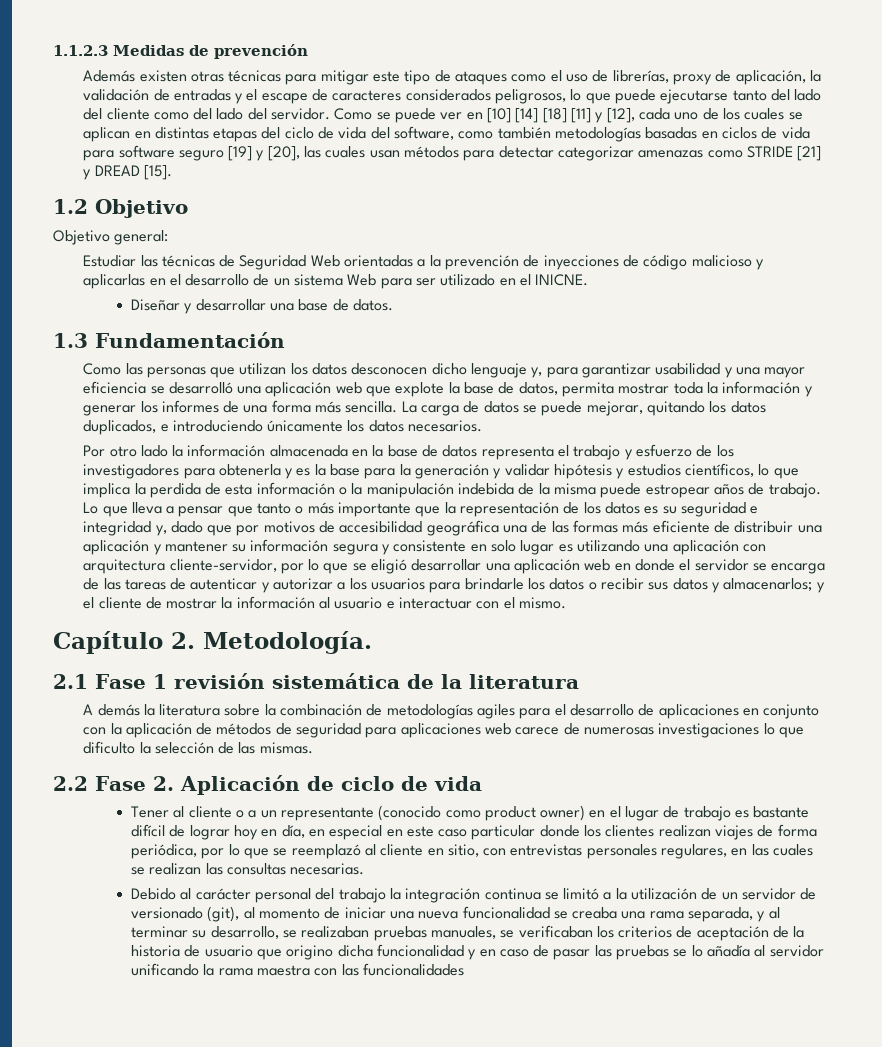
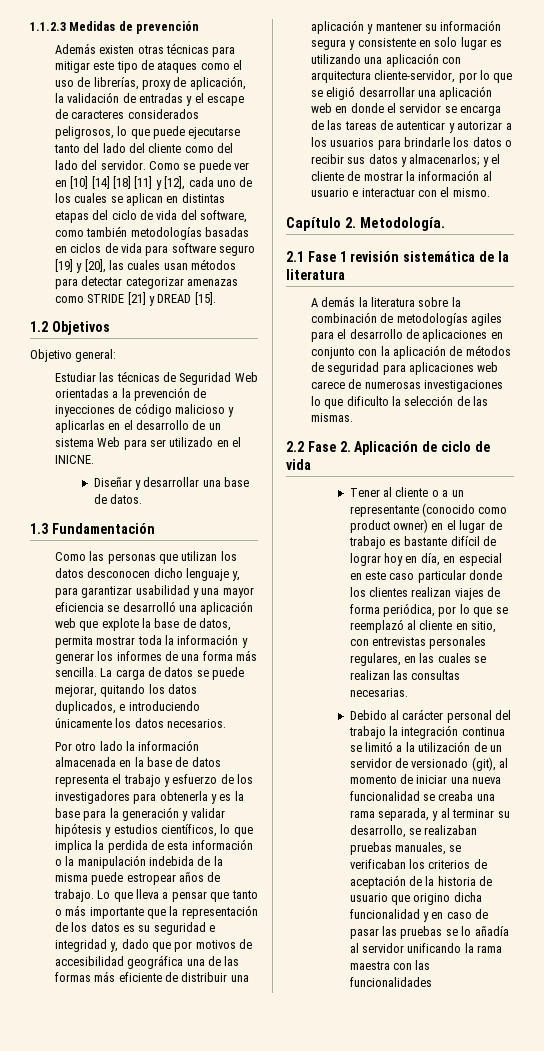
- 1.2 Objetivo
+ 1.2 Objetivos

